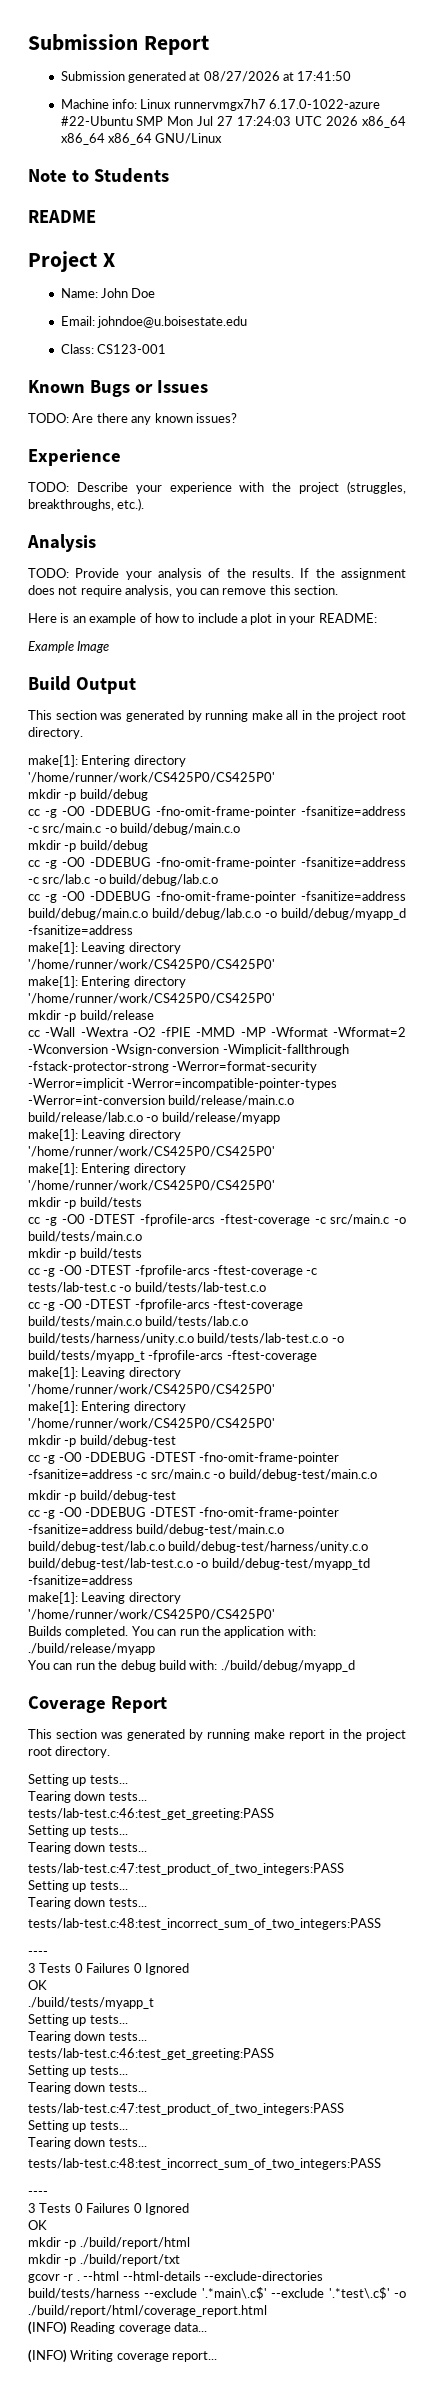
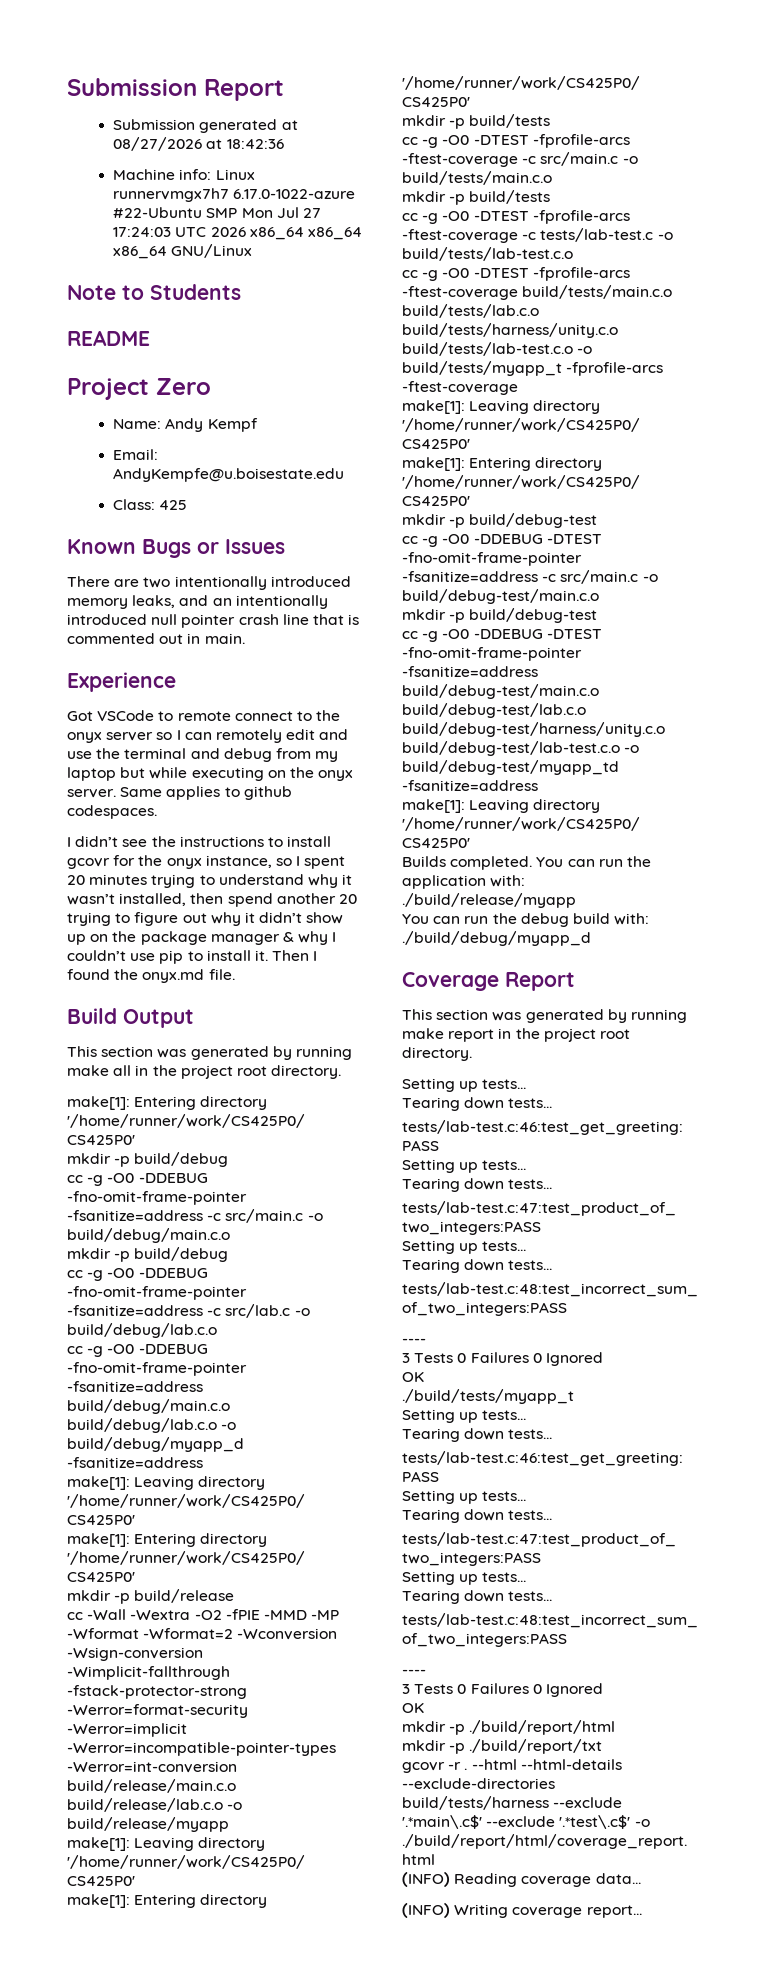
- Submission generated at 08/27/2026 at 17:41:50
+ Submission generated at 08/27/2026 at 18:42:36
- Project X
+ Project Zero
- Name: John Doe
+ Name: Andy Kempf
- Email: johndoe@u.boisestate.edu
+ Email: AndyKempfe@u.boisestate.edu
- Class: CS123-001
+ Class: 425
- TODO: Are there any known issues?
+ There are two intentionally introduced memory leaks, and an intentionally introduced null pointer crash line that is commented out in main.
  Experience
- TODO: Describe your experience with the project (struggles, breakthroughs, etc.).
- Analysis
- TODO: Provide your analysis of the results. If the assignment does not require analysis, you can remove this section.
- Here is an example of how to include a plot in your README:
- Example Image
+ Got VSCode to remote connect to the onyx server so I can remotely edit and use the terminal and debug from my laptop but while executing on the onyx server. Same applies to github codespaces.
+ I didn’t see the instructions to install gcovr for the onyx instance, so I spent 20 minutes trying to understand why it wasn’t installed, then spend another 20 trying to figure out why it didn’t show up on the package manager & why I couldn’t use pip to install it. Then I found the onyx.md file.

